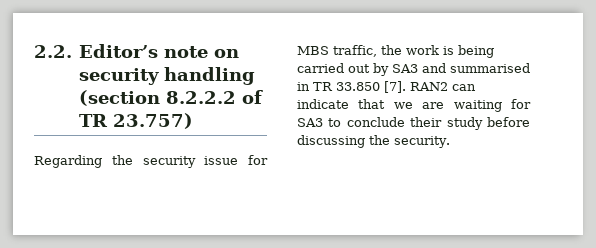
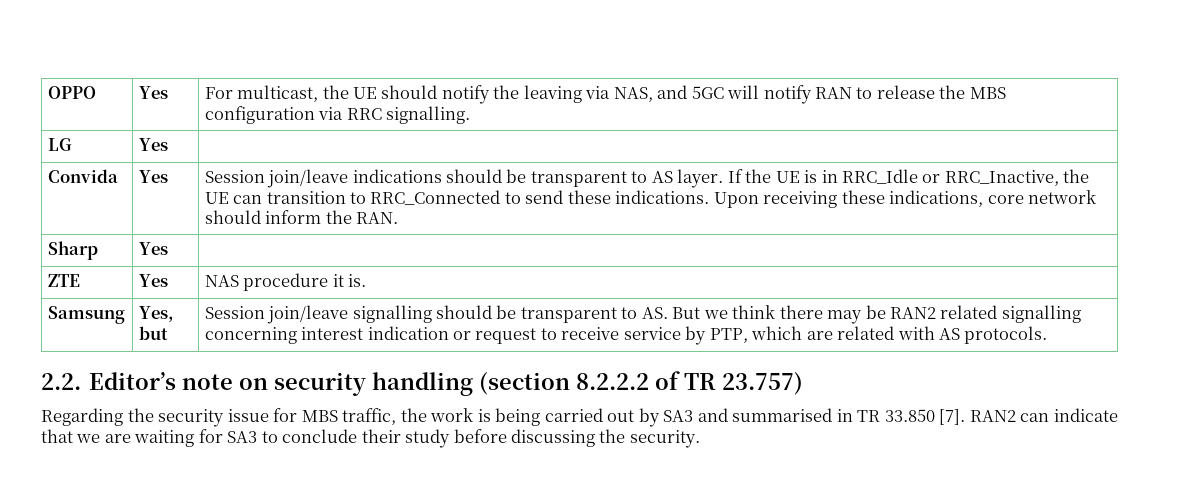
+ OPPO | Yes | For multicast, the UE should notify the leaving via NAS, and 5GC will notify RAN to release the MBS configuration via RRC signalling.
+ LG | Yes |
+ Convida | Yes | Session join/leave indications should be transparent to AS layer. If the UE is in RRC_Idle or RRC_Inactive, the UE can transition to RRC_Connected to send these indications. Upon receiving these indications, core network should inform the RAN.
+ Sharp | Yes |
+ ZTE | Yes | NAS procedure it is.
+ Samsung | Yes, but | Session join/leave signalling should be transparent to AS. But we think there may be RAN2 related signalling concerning interest indication or request to receive service by PTP, which are related with AS protocols.

